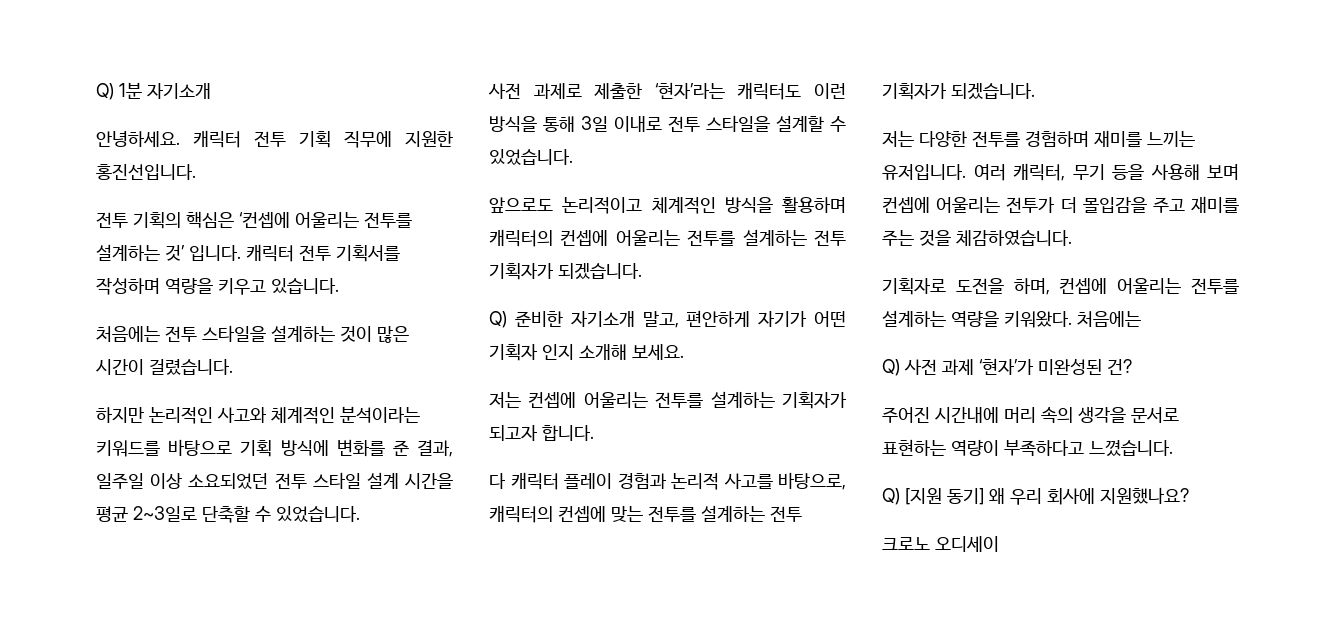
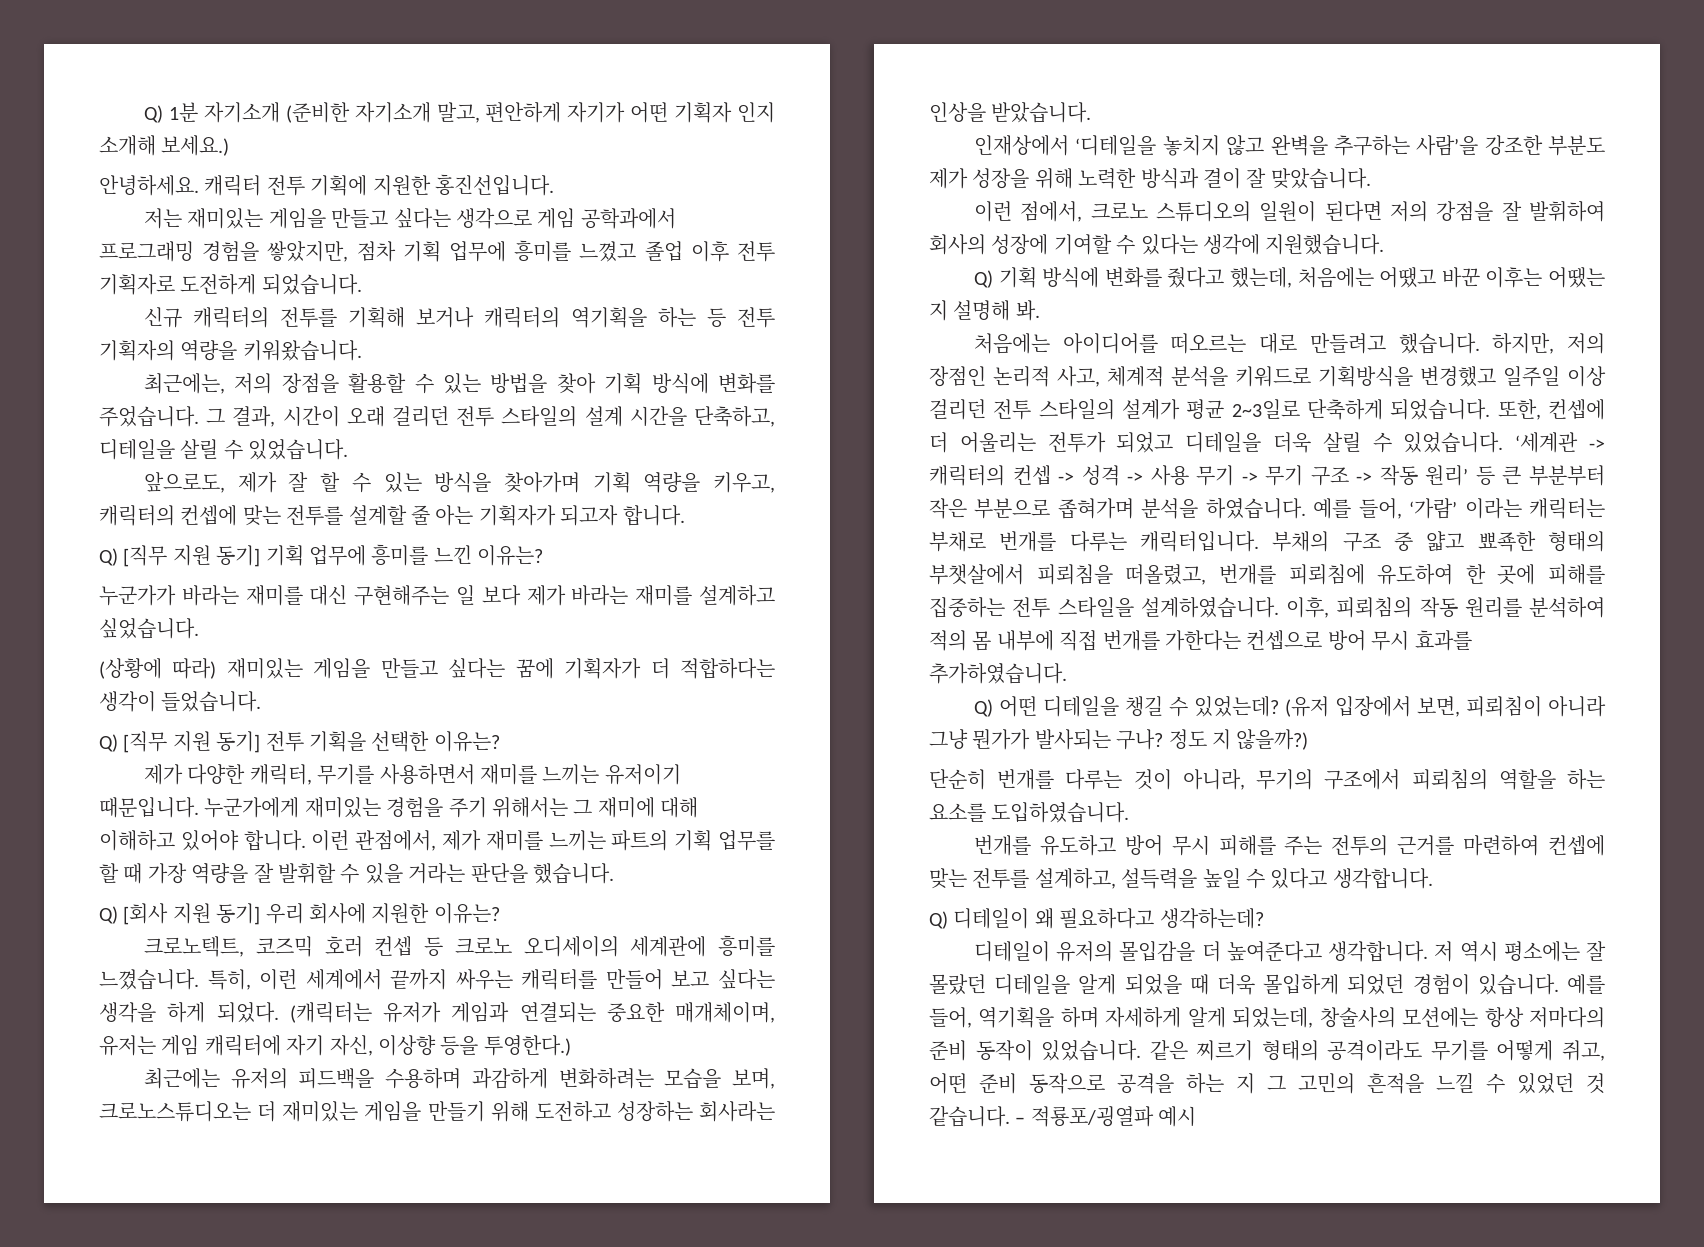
- Q) 1분 자기소개
- 안녕하세요. 캐릭터 전투 기획 직무에 지원한 홍진선입니다.
- 전투 기획의 핵심은 ‘컨셉에 어울리는 전투를 설계하는 것’ 입니다. 캐릭터 전투 기획서를 작성하며 역량을 키우고 있습니다.
- 처음에는 전투 스타일을 설계하는 것이 많은 시간이 걸렸습니다.
- 하지만 논리적인 사고와 체계적인 분석이라는 키워드를 바탕으로 기획 방식에 변화를 준 결과, 일주일 이상 소요되었던 전투 스타일 설계 시간을 평균 2~3일로 단축할 수 있었습니다.
- 사전 과제로 제출한 ‘현자’라는 캐릭터도 이런 방식을 통해 3일 이내로 전투 스타일을 설계할 수 있었습니다.
- 앞으로도 논리적이고 체계적인 방식을 활용하며 캐릭터의 컨셉에 어울리는 전투를 설계하는 전투 기획자가 되겠습니다.
- Q) 준비한 자기소개 말고, 편안하게 자기가 어떤 기획자 인지 소개해 보세요.
- 저는 컨셉에 어울리는 전투를 설계하는 기획자가 되고자 합니다.
- 다 캐릭터 플레이 경험과 논리적 사고를 바탕으로, 캐릭터의 컨셉에 맞는 전투를 설계하는 전투 기획자가 되겠습니다.
- 저는 다양한 전투를 경험하며 재미를 느끼는 유저입니다. 여러 캐릭터, 무기 등을 사용해 보며 컨셉에 어울리는 전투가 더 몰입감을 주고 재미를 주는 것을 체감하였습니다.
- 기획자로 도전을 하며, 컨셉에 어울리는 전투를 설계하는 역량을 키워왔다. 처음에는
- Q) 사전 과제 ‘현자’가 미완성된 건?
- 주어진 시간내에 머리 속의 생각을 문서로 표현하는 역량이 부족하다고 느꼈습니다.
- Q) [지원 동기] 왜 우리 회사에 지원했나요?
- 크로노 오디세이
+ Q) 1분 자기소개 (준비한 자기소개 말고, 편안하게 자기가 어떤 기획자 인지 소개해 보세요.)
+ 안녕하세요. 캐릭터 전투 기획에 지원한 홍진선입니다.
+ 저는 재미있는 게임을 만들고 싶다는 생각으로 게임 공학과에서 프로그래밍 경험을 쌓았지만, 점차 기획 업무에 흥미를 느꼈고 졸업 이후 전투 기획자로 도전하게 되었습니다.
+ 신규 캐릭터의 전투를 기획해 보거나 캐릭터의 역기획을 하는 등 전투 기획자의 역량을 키워왔습니다.
+ 최근에는, 저의 장점을 활용할 수 있는 방법을 찾아 기획 방식에 변화를 주었습니다. 그 결과, 시간이 오래 걸리던 전투 스타일의 설계 시간을 단축하고, 디테일을 살릴 수 있었습니다.
+ 앞으로도, 제가 잘 할 수 있는 방식을 찾아가며 기획 역량을 키우고, 캐릭터의 컨셉에 맞는 전투를 설계할 줄 아는 기획자가 되고자 합니다.
+ Q) [직무 지원 동기] 기획 업무에 흥미를 느낀 이유는?
+ 누군가가 바라는 재미를 대신 구현해주는 일 보다 제가 바라는 재미를 설계하고 싶었습니다.
+ (상황에 따라) 재미있는 게임을 만들고 싶다는 꿈에 기획자가 더 적합하다는 생각이 들었습니다.
+ Q) [직무 지원 동기] 전투 기획을 선택한 이유는?
+ 제가 다양한 캐릭터, 무기를 사용하면서 재미를 느끼는 유저이기 때문입니다. 누군가에게 재미있는 경험을 주기 위해서는 그 재미에 대해 이해하고 있어야 합니다. 이런 관점에서, 제가 재미를 느끼는 파트의 기획 업무를 할 때 가장 역량을 잘 발휘할 수 있을 거라는 판단을 했습니다.
+ Q) [회사 지원 동기] 우리 회사에 지원한 이유는?
+ 크로노텍트, 코즈믹 호러 컨셉 등 크로노 오디세이의 세계관에 흥미를 느꼈습니다. 특히, 이런 세계에서 끝까지 싸우는 캐릭터를 만들어 보고 싶다는 생각을 하게 되었다. (캐릭터는 유저가 게임과 연결되는 중요한 매개체이며, 유저는 게임 캐릭터에 자기 자신, 이상향 등을 투영한다.)
+ 최근에는 유저의 피드백을 수용하며 과감하게 변화하려는 모습을 보며, 크로노스튜디오는 더 재미있는 게임을 만들기 위해 도전하고 성장하는 회사라는 인상을 받았습니다.
+ 인재상에서 ‘디테일을 놓치지 않고 완벽을 추구하는 사람’을 강조한 부분도 제가 성장을 위해 노력한 방식과 결이 잘 맞았습니다.
+ 이런 점에서, 크로노 스튜디오의 일원이 된다면 저의 강점을 잘 발휘하여 회사의 성장에 기여할 수 있다는 생각에 지원했습니다.
+ Q) 기획 방식에 변화를 줬다고 했는데, 처음에는 어땠고 바꾼 이후는 어땠는 지 설명해 봐.
+ 처음에는 아이디어를 떠오르는 대로 만들려고 했습니다. 하지만, 저의 장점인 논리적 사고, 체계적 분석을 키워드로 기획방식을 변경했고 일주일 이상 걸리던 전투 스타일의 설계가 평균 2~3일로 단축하게 되었습니다. 또한, 컨셉에 더 어울리는 전투가 되었고 디테일을 더욱 살릴 수 있었습니다. ‘세계관 -> 캐릭터의 컨셉 -> 성격 -> 사용 무기 -> 무기 구조 -> 작동 원리’ 등 큰 부분부터 작은 부분으로 좁혀가며 분석을 하였습니다. 예를 들어, ‘가람’ 이라는 캐릭터는 부채로 번개를 다루는 캐릭터입니다. 부채의 구조 중 얇고 뾰죡한 형태의 부챗살에서 피뢰침을 떠올렸고, 번개를 피뢰침에 유도하여 한 곳에 피해를 집중하는 전투 스타일을 설계하였습니다. 이후, 피뢰침의 작동 원리를 분석하여 적의 몸 내부에 직접 번개를 가한다는 컨셉으로 방어 무시 효과를 추가하였습니다.
+ Q) 어떤 디테일을 챙길 수 있었는데? (유저 입장에서 보면, 피뢰침이 아니라 그냥 뭔가가 발사되는 구나? 정도 지 않을까?)
+ 단순히 번개를 다루는 것이 아니라, 무기의 구조에서 피뢰침의 역할을 하는 요소를 도입하였습니다.
+ 번개를 유도하고 방어 무시 피해를 주는 전투의 근거를 마련하여 컨셉에 맞는 전투를 설계하고, 설득력을 높일 수 있다고 생각합니다.
+ Q) 디테일이 왜 필요하다고 생각하는데?
+ 디테일이 유저의 몰입감을 더 높여준다고 생각합니다. 저 역시 평소에는 잘 몰랐던 디테일을 알게 되었을 때 더욱 몰입하게 되었던 경험이 있습니다. 예를 들어, 역기획을 하며 자세하게 알게 되었는데, 창술사의 모션에는 항상 저마다의 준비 동작이 있었습니다. 같은 찌르기 형태의 공격이라도 무기를 어떻게 쥐고, 어떤 준비 동작으로 공격을 하는 지 그 고민의 흔적을 느낄 수 있었던 것 같습니다. – 적룡포/굉열파 예시

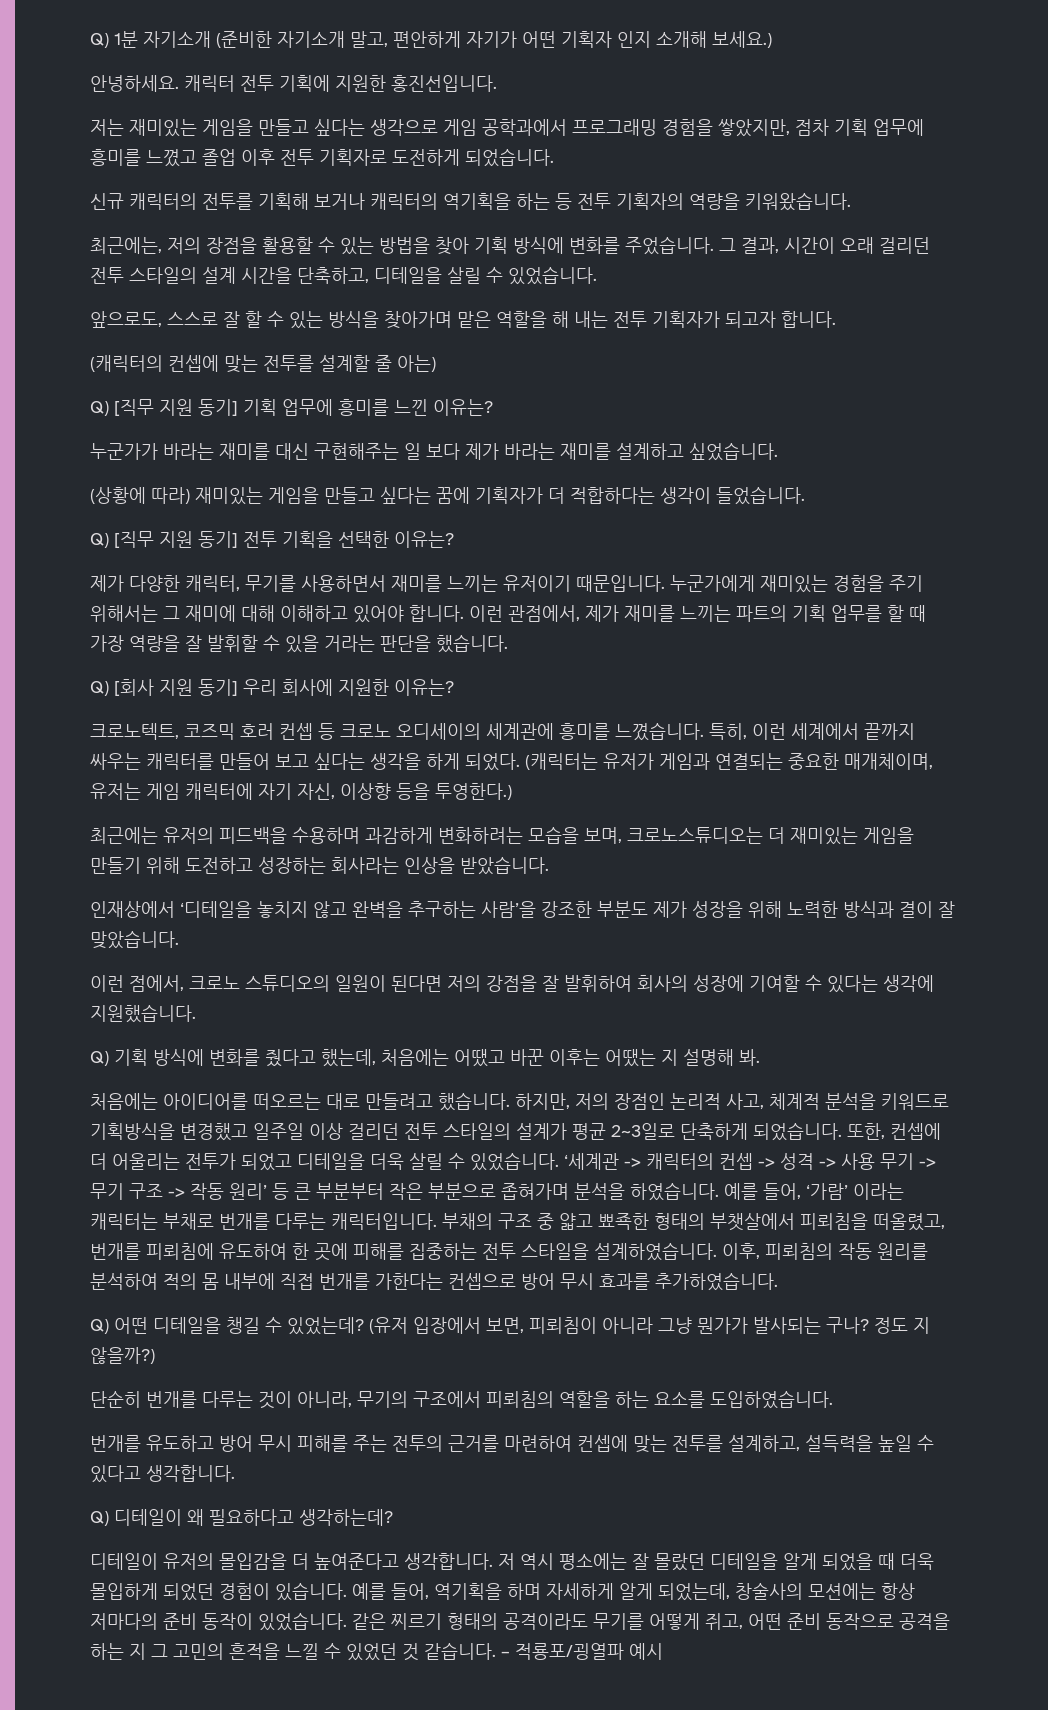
- 앞으로도, 제가 잘 할 수 있는 방식을 찾아가며 기획 역량을 키우고, 캐릭터의 컨셉에 맞는 전투를 설계할 줄 아는 기획자가 되고자 합니다.
+ 앞으로도, 스스로 잘 할 수 있는 방식을 찾아가며 맡은 역할을 해 내는 전투 기획자가 되고자 합니다.
+ (캐릭터의 컨셉에 맞는 전투를 설계할 줄 아는)

